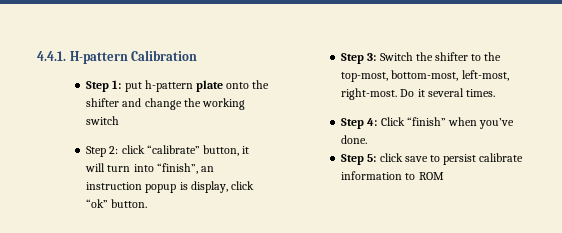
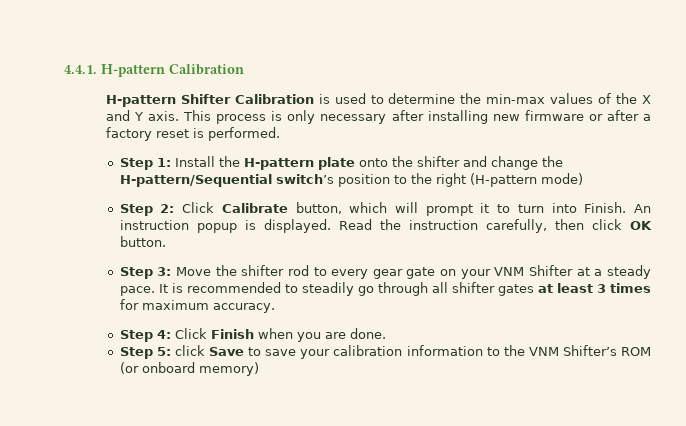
+ H-pattern Shifter Calibration is used to determine the min-max values of the X and Y axis. This process is only necessary after installing new firmware or after a factory reset is performed.
- Step 1: put h-pattern plate onto the shifter and change the working switch
- Step 2: click “calibrate” button, it will turn into “finish”, an instruction popup is display, click “ok” button.
+ Step 1: Install the H-pattern plate onto the shifter and change the H-pattern/Sequential switch’s position to the right (H-pattern mode)
+ Step 2: Click Calibrate button, which will prompt it to turn into Finish. An instruction popup is displayed. Read the instruction carefully, then click OK button.
- Step 3: Switch the shifter to the top-most, bottom-most, left-most, right-most. Do it several times.
+ Step 3: Move the shifter rod to every gear gate on your VNM Shifter at a steady pace. It is recommended to steadily go through all shifter gates at least 3 times for maximum accuracy.
- Step 4: Click “finish” when you’ve done.
+ Step 4: Click Finish when you are done.
- Step 5: click save to persist calibrate information to ROM
+ Step 5: click Save to save your calibration information to the VNM Shifter’s ROM (or onboard memory)

